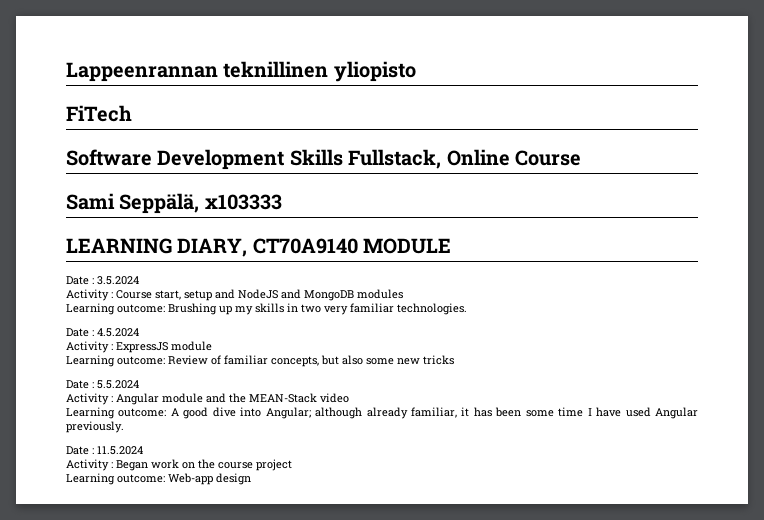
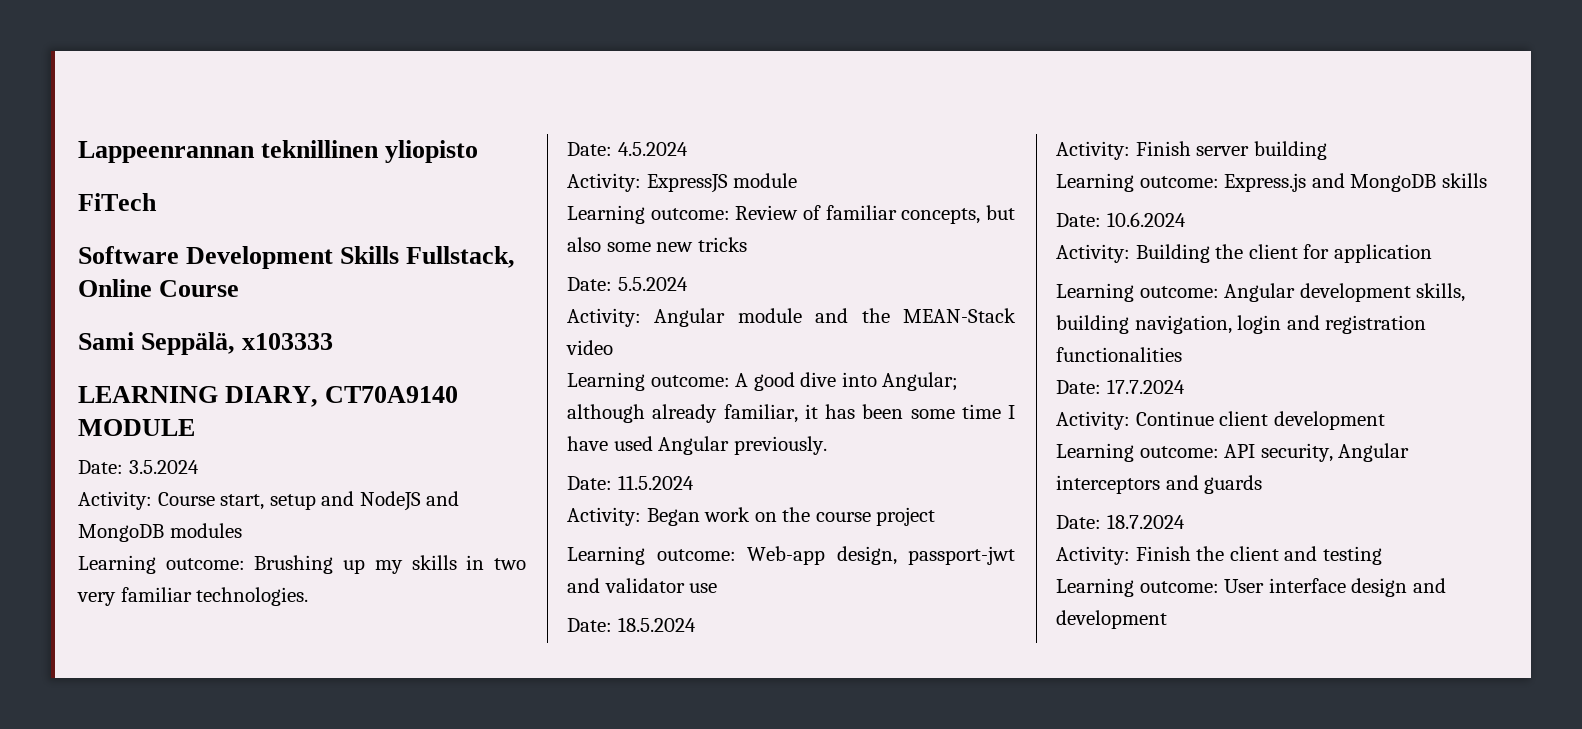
- Date : 3.5.2024
+ Date: 3.5.2024
- Activity : Course start, setup and NodeJS and MongoDB modules
+ Activity: Course start, setup and NodeJS and MongoDB modules
- Date : 4.5.2024
+ Date: 4.5.2024
- Activity : ExpressJS module
+ Activity: ExpressJS module
- Date : 5.5.2024
+ Date: 5.5.2024
- Activity : Angular module and the MEAN-Stack video
+ Activity: Angular module and the MEAN-Stack video
- Date : 11.5.2024
+ Date: 11.5.2024
- Activity : Began work on the course project
+ Activity: Began work on the course project
- Learning outcome: Web-app design
+ Learning outcome: Web-app design, passport-jwt and validator use
+ Date: 18.5.2024
+ Activity: Finish server building
+ Learning outcome: Express.js and MongoDB skills
+ Date: 10.6.2024
+ Activity: Building the client for application
+ Learning outcome: Angular development skills, building navigation, login and registration functionalities
+ Date: 17.7.2024
+ Activity: Continue client development
+ Learning outcome: API security, Angular interceptors and guards
+ Date: 18.7.2024
+ Activity: Finish the client and testing
+ Learning outcome: User interface design and development

